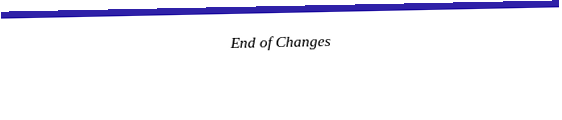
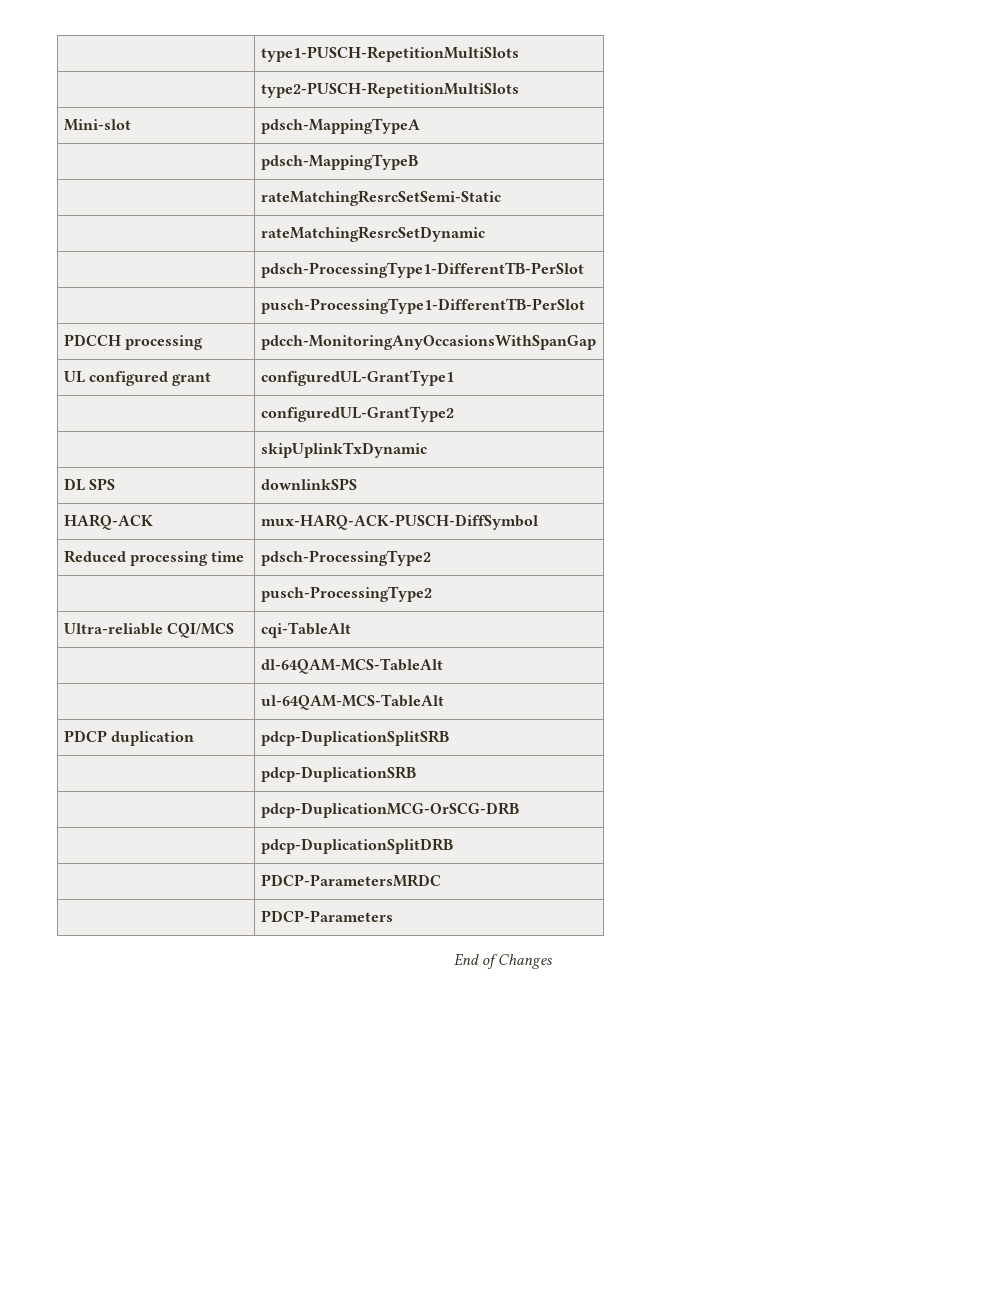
+ | type1-PUSCH-RepetitionMultiSlots
+ | type2-PUSCH-RepetitionMultiSlots
+ Mini-slot | pdsch-MappingTypeA
+ | pdsch-MappingTypeB
+ | rateMatchingResrcSetSemi-Static
+ | rateMatchingResrcSetDynamic
+ | pdsch-ProcessingType1-DifferentTB-PerSlot
+ | pusch-ProcessingType1-DifferentTB-PerSlot
+ PDCCH processing | pdcch-MonitoringAnyOccasionsWithSpanGap
+ UL configured grant | configuredUL-GrantType1
+ | configuredUL-GrantType2
+ | skipUplinkTxDynamic
+ DL SPS | downlinkSPS
+ HARQ-ACK | mux-HARQ-ACK-PUSCH-DiffSymbol
+ Reduced processing time | pdsch-ProcessingType2
+ | pusch-ProcessingType2
+ Ultra-reliable CQI/MCS | cqi-TableAlt
+ | dl-64QAM-MCS-TableAlt
+ | ul-64QAM-MCS-TableAlt
+ PDCP duplication | pdcp-DuplicationSplitSRB
+ | pdcp-DuplicationSRB
+ | pdcp-DuplicationMCG-OrSCG-DRB
+ | pdcp-DuplicationSplitDRB
+ | PDCP-ParametersMRDC
+ | PDCP-Parameters

